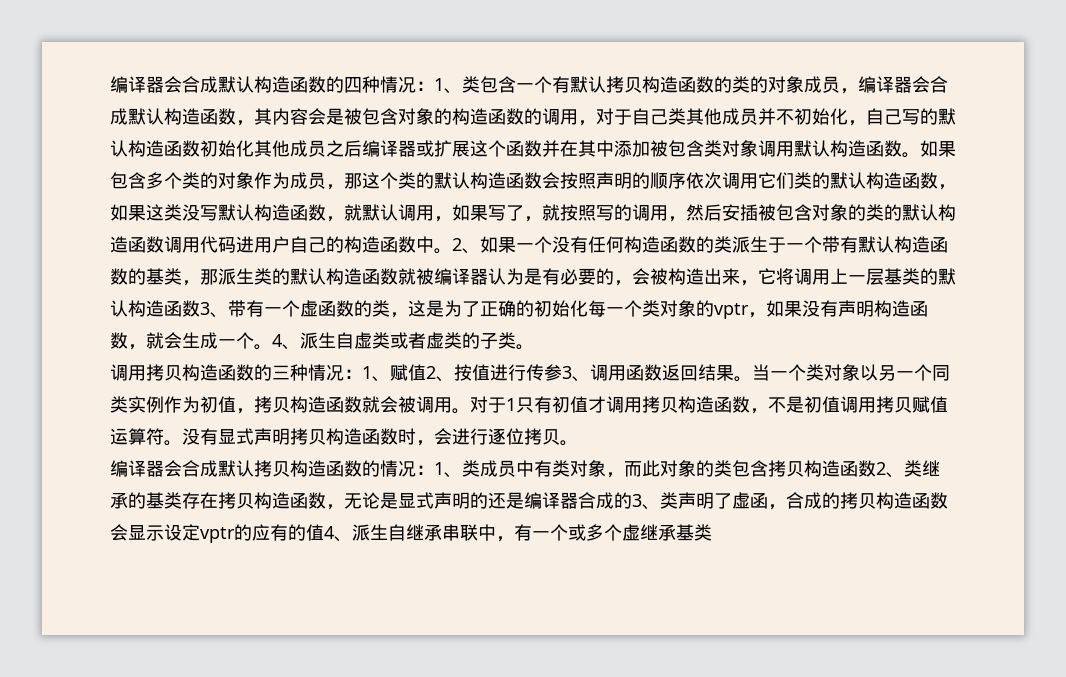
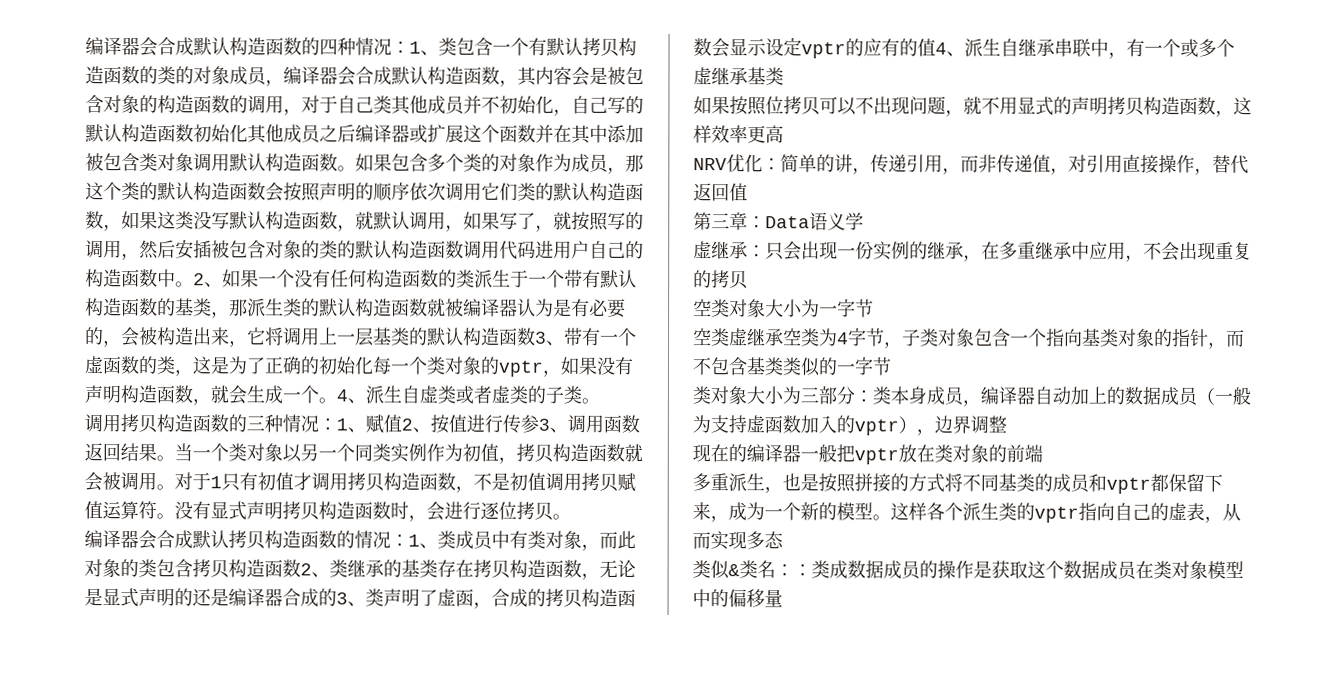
+ 如果按照位拷贝可以不出现问题，就不用显式的声明拷贝构造函数，这样效率更高
+ NRV优化：简单的讲，传递引用，而非传递值，对引用直接操作，替代返回值
+ 第三章：Data语义学
+ 虚继承：只会出现一份实例的继承，在多重继承中应用，不会出现重复的拷贝
+ 空类对象大小为一字节
+ 空类虚继承空类为4字节，子类对象包含一个指向基类对象的指针，而不包含基类类似的一字节
+ 类对象大小为三部分：类本身成员，编译器自动加上的数据成员（一般为支持虚函数加入的vptr），边界调整
+ 现在的编译器一般把vptr放在类对象的前端
+ 多重派生，也是按照拼接的方式将不同基类的成员和vptr都保留下来，成为一个新的模型。这样各个派生类的vptr指向自己的虚表，从而实现多态
+ 类似&类名：：类成数据成员的操作是获取这个数据成员在类对象模型中的偏移量

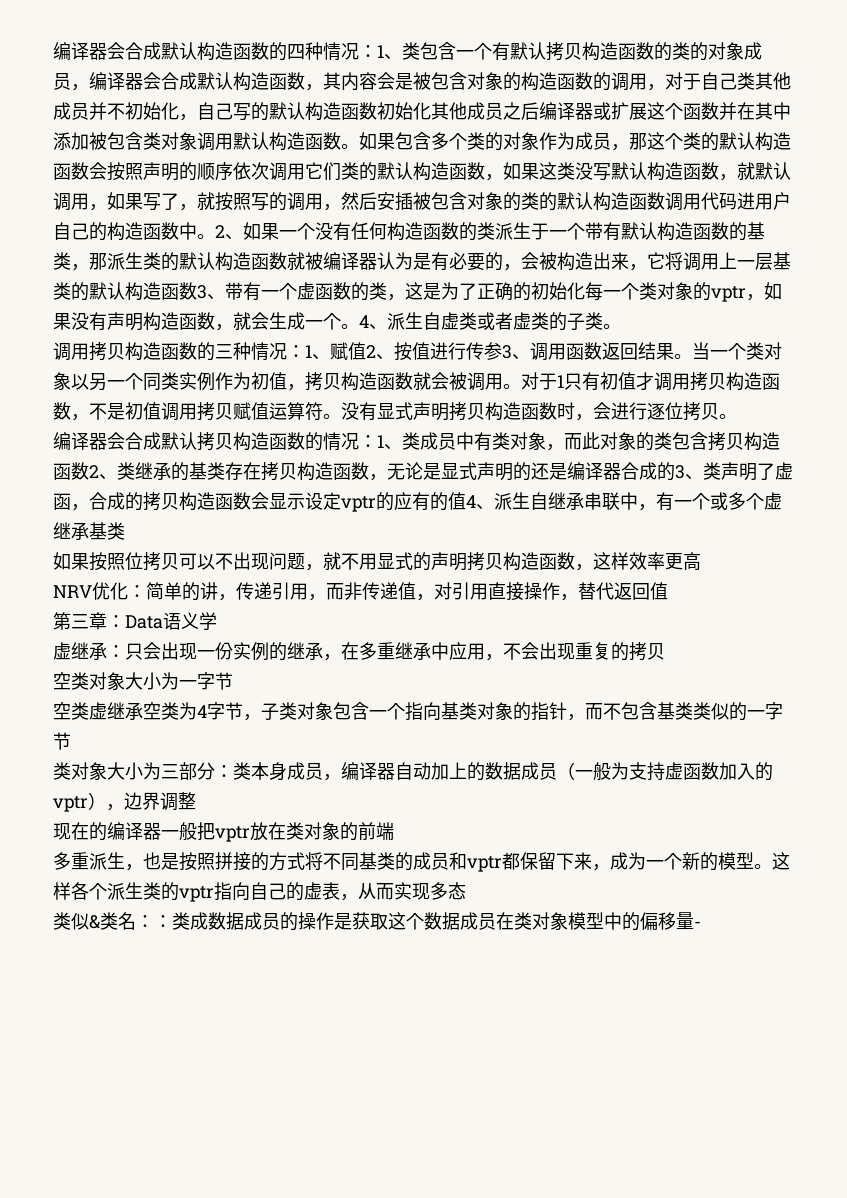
- 类似&类名：：类成数据成员的操作是获取这个数据成员在类对象模型中的偏移量
+ 类似&类名：：类成数据成员的操作是获取这个数据成员在类对象模型中的偏移量-

